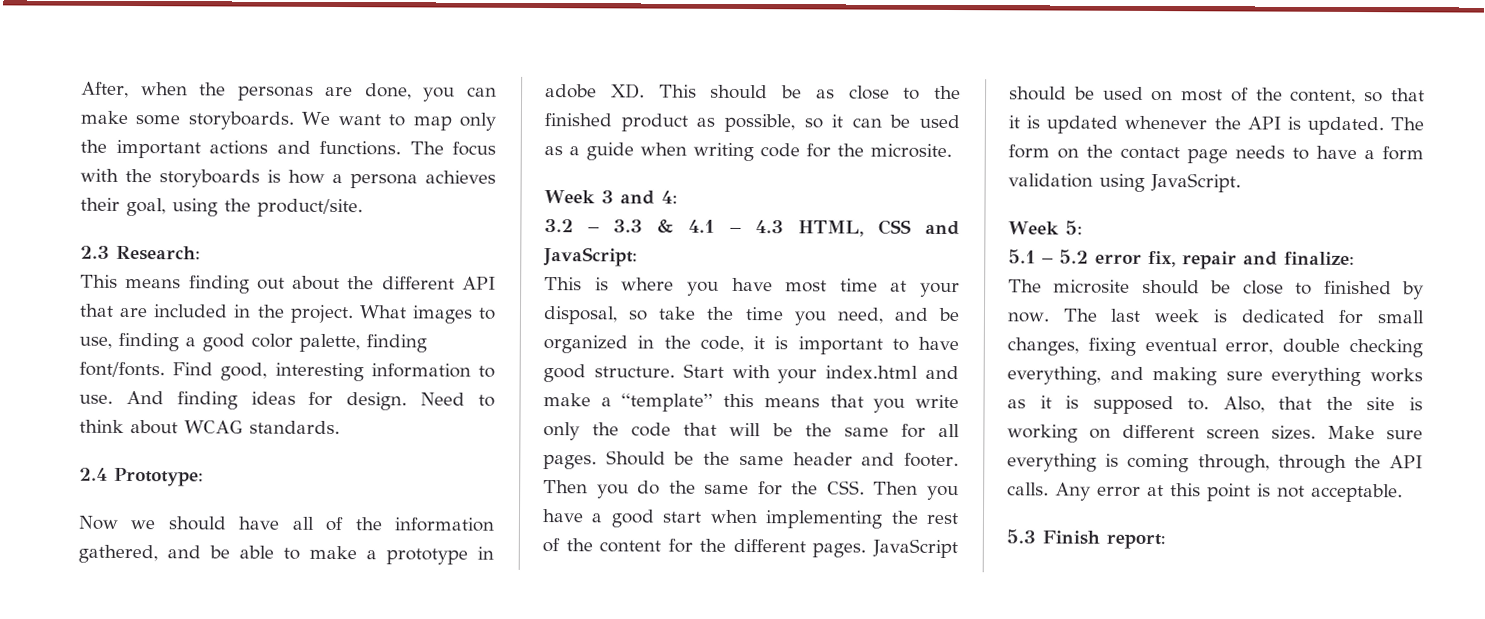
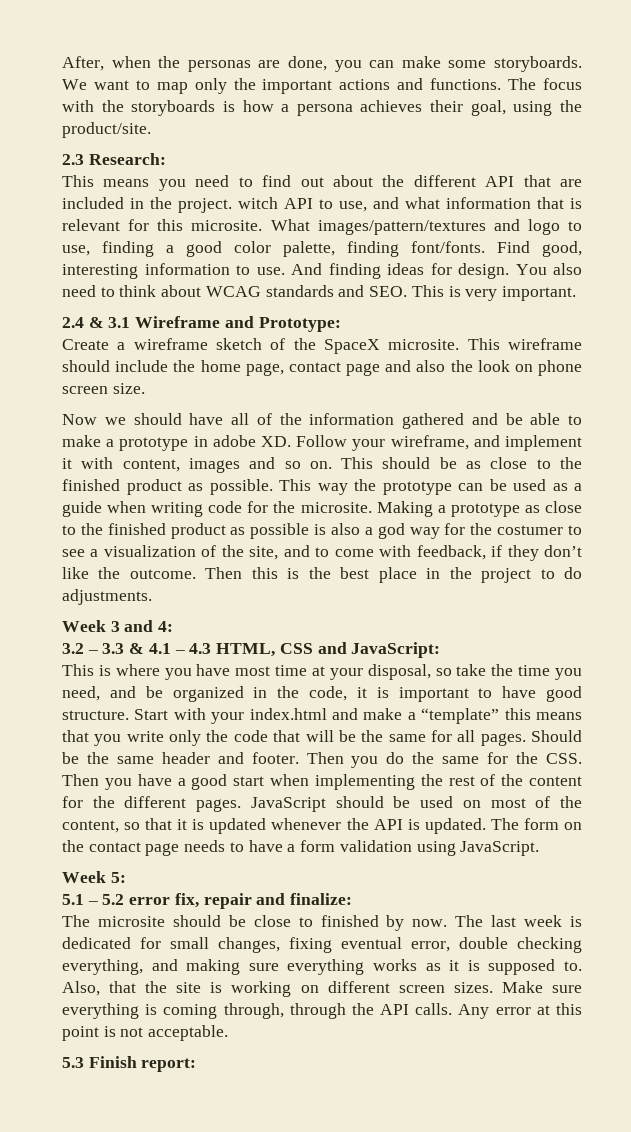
- This means finding out about the different API that are included in the project. What images to use, finding a good color palette, finding font/fonts.
+ This means you need to find out about the different API that are included in the project. witch API to use, and what information that is relevant for this microsite. What images/pattern/textures and logo to use, finding a good color palette, finding font/fonts.
- Need to think about WCAG standards.
- 2.4 Prototype:
+ You also need to think about WCAG standards and SEO. This is very important.
+ 2.4 & 3.1 Wireframe and Prototype:
+ Create a wireframe sketch of the SpaceX microsite. This wireframe should include the home page, contact page and also the look on phone screen size.
- Now we should have all of the information gathered, and be able to make a prototype in adobe XD. This should be as close to the finished product as possible, so it can be used as a guide when writing code for the microsite.
+ Now we should have all of the information gathered and be able to make a prototype in adobe XD. Follow your wireframe, and implement it with content, images and so on. This should be as close to the finished product as possible. This way the prototype can be used as a guide when writing code for the microsite. Making a prototype as close to the finished product as possible is also a god way for the costumer to see a visualization of the site, and to come with feedback, if they don’t like the outcome. Then this is the best place in the project to do adjustments.

